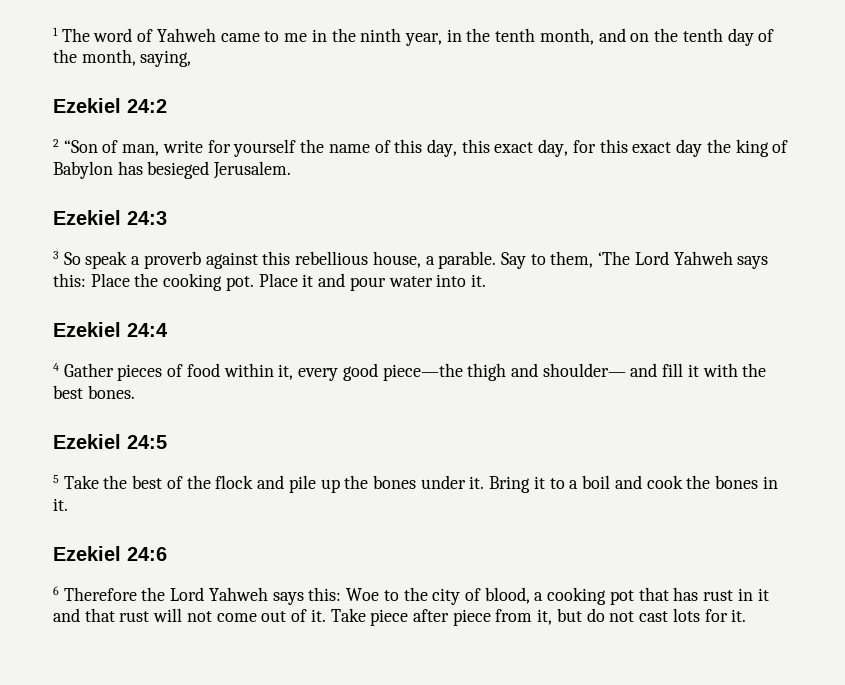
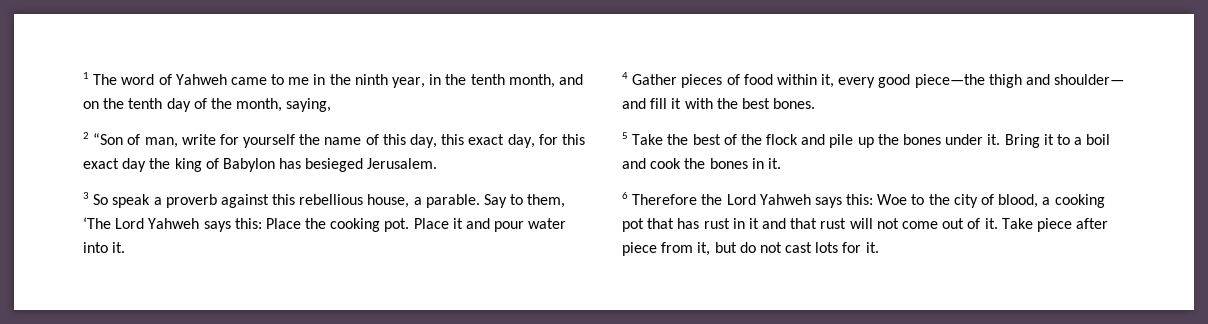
- Ezekiel 24:2
- Ezekiel 24:3
- Ezekiel 24:4
- Ezekiel 24:5
- Ezekiel 24:6

